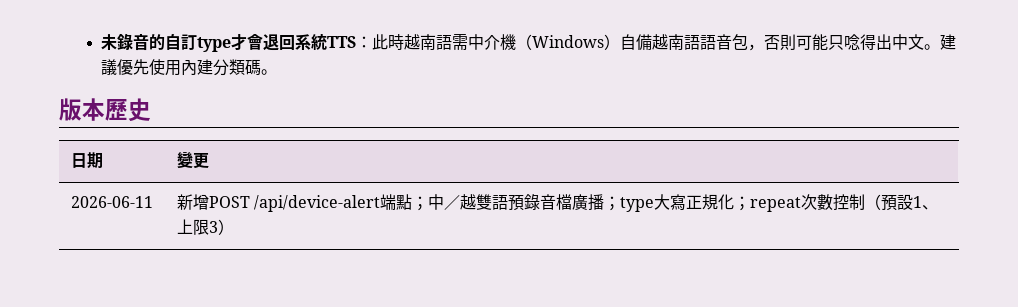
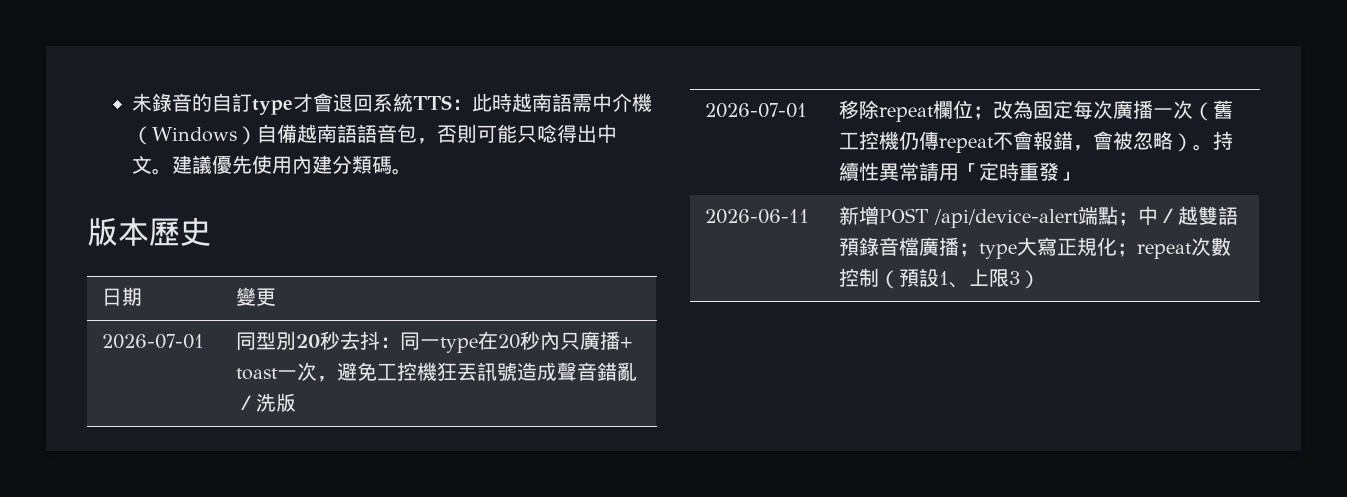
+ 2026-07-01 | 同型別20秒去抖：同一type在20秒內只廣播+ toast一次，避免工控機狂丟訊號造成聲音錯亂／洗版
+ 2026-07-01 | 移除repeat欄位；改為固定每次廣播一次（舊工控機仍傳repeat不會報錯，會被忽略）。持續性異常請用「定時重發」

